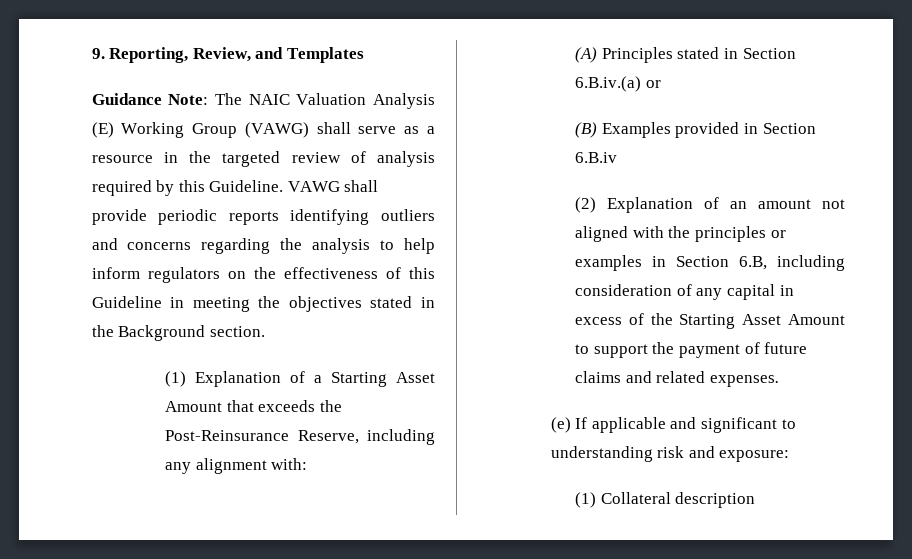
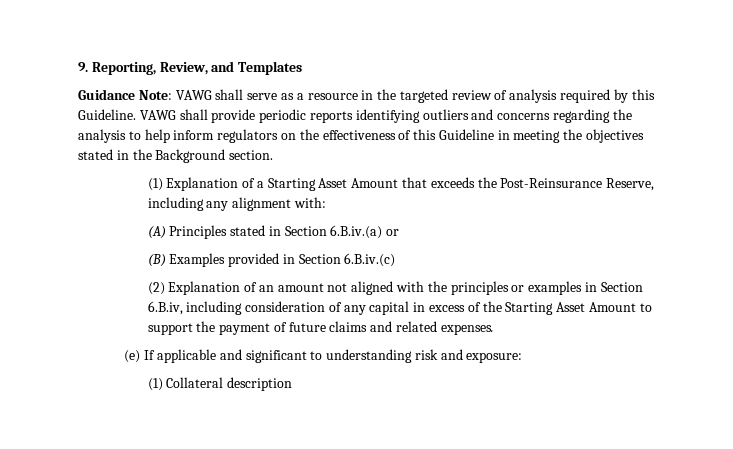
- Guidance Note: The NAIC Valuation Analysis (E) Working Group (VAWG) shall serve as a resource in the targeted review of analysis required by this Guideline.
+ Guidance Note: VAWG shall serve as a resource in the targeted review of analysis required by this Guideline.
- (B) Examples provided in Section 6.B.iv
+ (B) Examples provided in Section 6.B.iv.(c)
- (2) Explanation of an amount not aligned with the principles or examples in Section 6.B, including consideration of any capital in excess of the Starting Asset Amount to support the payment of future claims and related expenses.
+ (2) Explanation of an amount not aligned with the principles or examples in Section 6.B.iv, including consideration of any capital in excess of the Starting Asset Amount to support the payment of future claims and related expenses.

